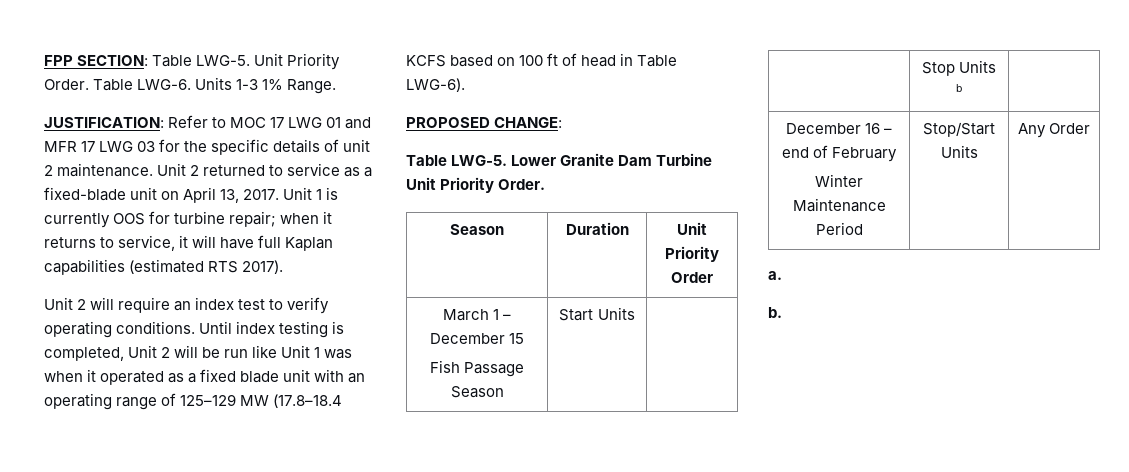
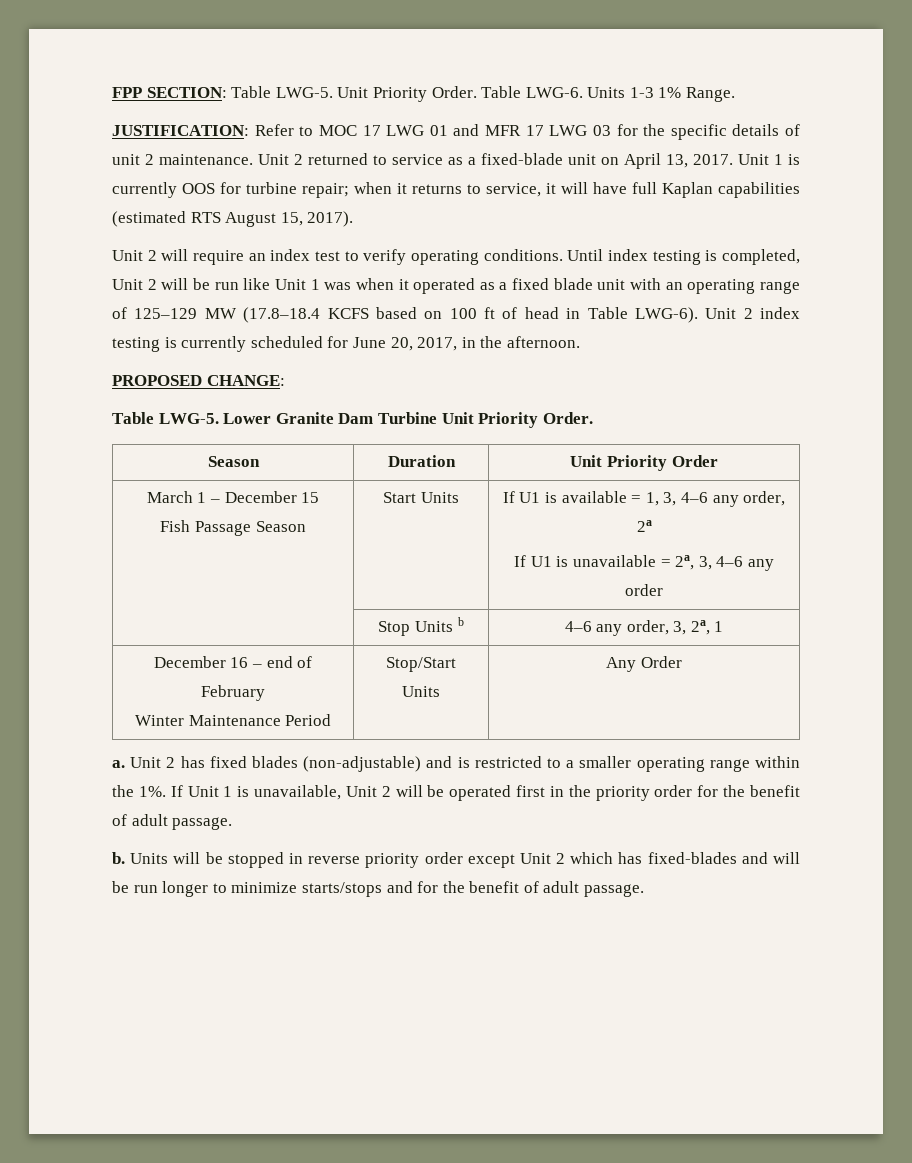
- Unit 1 is currently OOS for turbine repair; when it returns to service, it will have full Kaplan capabilities (estimated RTS 2017).
+ Unit 1 is currently OOS for turbine repair; when it returns to service, it will have full Kaplan capabilities (estimated RTS August 15, 2017).
+ Unit 2 index testing is currently scheduled for June 20, 2017, in the afternoon.
  March 1 – December 15
- Fish Passage Season | Start Units |
- | Stop Units b |
+ Fish Passage Season | Start Units | If U1 is available = 1, 3, 4–6 any order, 2a
+ If U1 is unavailable = 2a, 3, 4–6 any order
+ | Stop Units b | 4–6 any order, 3, 2a, 1
- a.
- b.
+ a. Unit 2 has fixed blades (non-adjustable) and is restricted to a smaller operating range within the 1%. If Unit 1 is unavailable, Unit 2 will be operated first in the priority order for the benefit of adult passage.
+ b. Units will be stopped in reverse priority order except Unit 2 which has fixed-blades and will be run longer to minimize starts/stops and for the benefit of adult passage.

